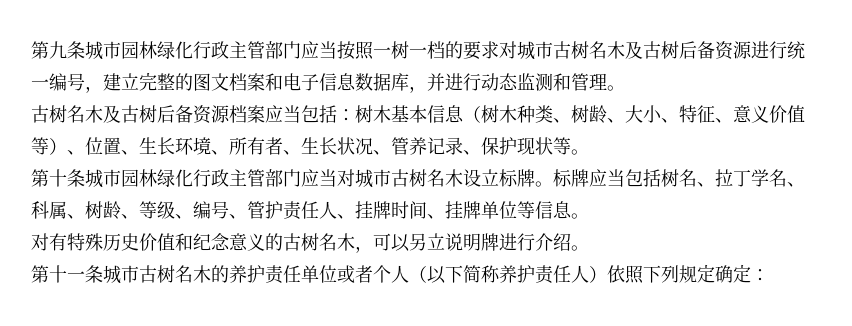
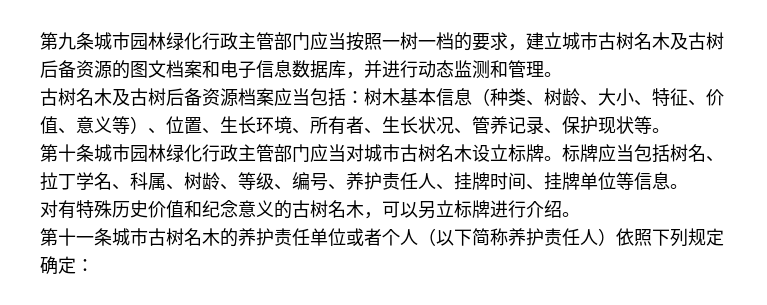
- 第九条城市园林绿化行政主管部门应当按照一树一档的要求对城市古树名木及古树后备资源进行统一编号，建立完整的图文档案和电子信息数据库，并进行动态监测和管理。
+ 第九条城市园林绿化行政主管部门应当按照一树一档的要求，建立城市古树名木及古树后备资源的图文档案和电子信息数据库，并进行动态监测和管理。
- 古树名木及古树后备资源档案应当包括：树木基本信息（树木种类、树龄、大小、特征、意义价值等）、位置、生长环境、所有者、生长状况、管养记录、保护现状等。
+ 古树名木及古树后备资源档案应当包括：树木基本信息（种类、树龄、大小、特征、价值、意义等）、位置、生长环境、所有者、生长状况、管养记录、保护现状等。
- 标牌应当包括树名、拉丁学名、科属、树龄、等级、编号、管护责任人、挂牌时间、挂牌单位等信息。
+ 标牌应当包括树名、拉丁学名、科属、树龄、等级、编号、养护责任人、挂牌时间、挂牌单位等信息。
- 对有特殊历史价值和纪念意义的古树名木，可以另立说明牌进行介绍。
+ 对有特殊历史价值和纪念意义的古树名木，可以另立标牌进行介绍。

